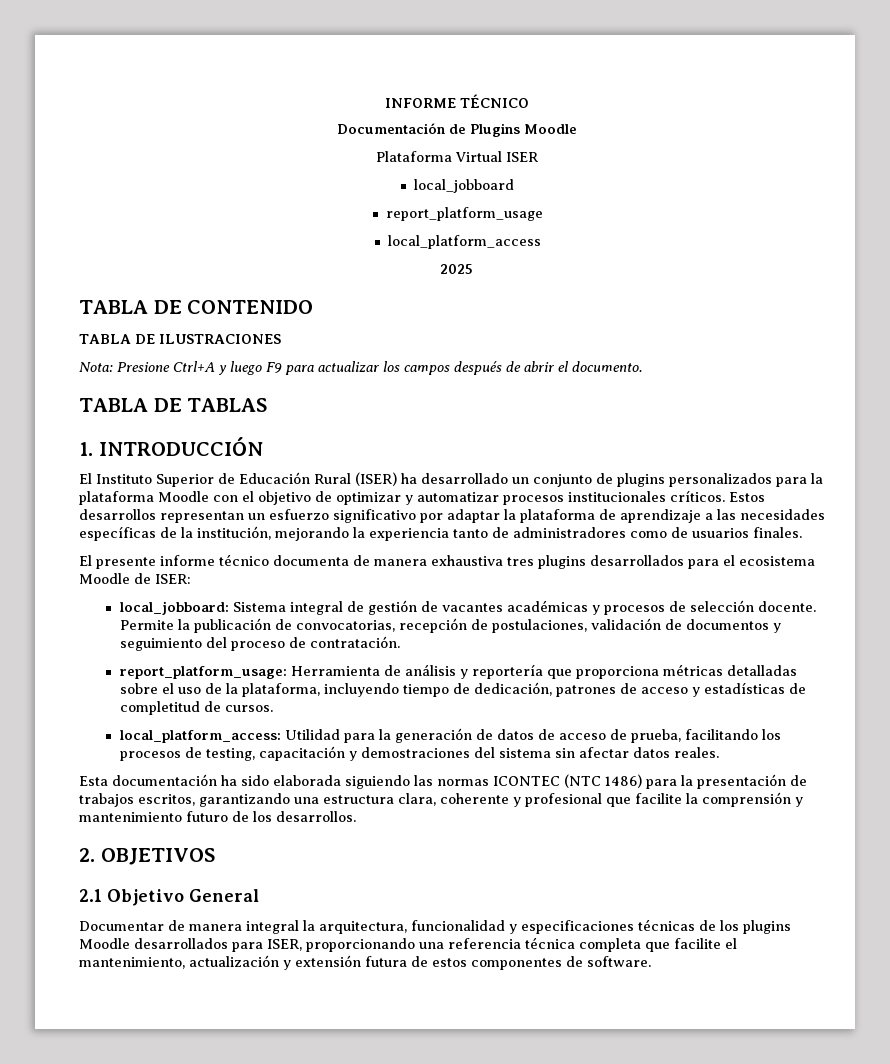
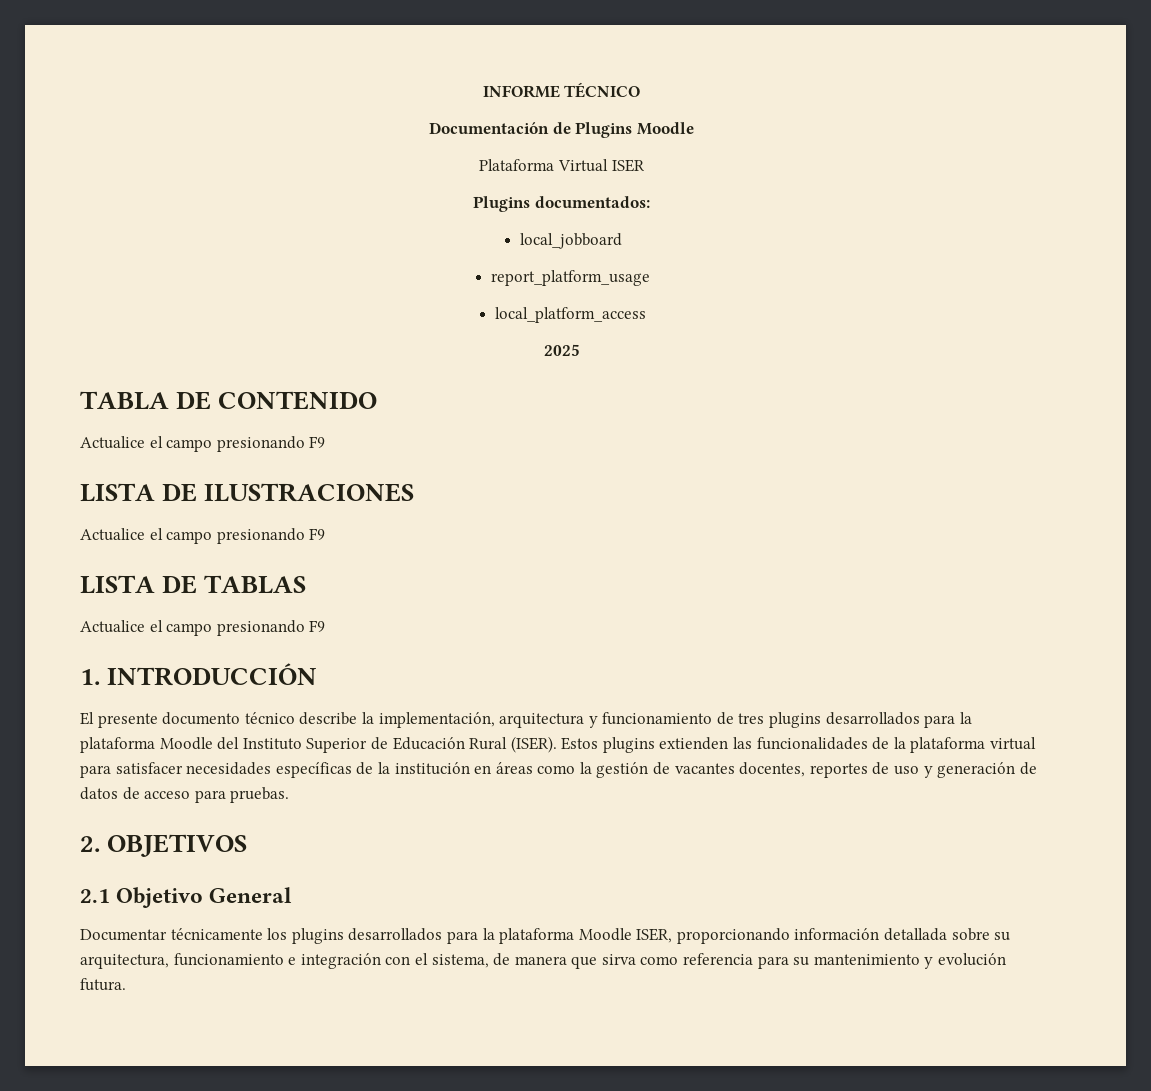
+ Plugins documentados:
  TABLA DE CONTENIDO
- TABLA DE ILUSTRACIONES
- Nota: Presione Ctrl+A y luego F9 para actualizar los campos después de abrir el documento.
- TABLA DE TABLAS
+ Actualice el campo presionando F9
+ LISTA DE ILUSTRACIONES
+ Actualice el campo presionando F9
+ LISTA DE TABLAS
+ Actualice el campo presionando F9
  1. INTRODUCCIÓN
- El Instituto Superior de Educación Rural (ISER) ha desarrollado un conjunto de plugins personalizados para la plataforma Moodle con el objetivo de optimizar y automatizar procesos institucionales críticos. Estos desarrollos representan un esfuerzo significativo por adaptar la plataforma de aprendizaje a las necesidades específicas de la institución, mejorando la experiencia tanto de administradores como de usuarios finales.
- El presente informe técnico documenta de manera exhaustiva tres plugins desarrollados para el ecosistema Moodle de ISER:
- local_jobboard: Sistema integral de gestión de vacantes académicas y procesos de selección docente. Permite la publicación de convocatorias, recepción de postulaciones, validación de documentos y seguimiento del proceso de contratación.
- report_platform_usage: Herramienta de análisis y reportería que proporciona métricas detalladas sobre el uso de la plataforma, incluyendo tiempo de dedicación, patrones de acceso y estadísticas de completitud de cursos.
- local_platform_access: Utilidad para la generación de datos de acceso de prueba, facilitando los procesos de testing, capacitación y demostraciones del sistema sin afectar datos reales.
- Esta documentación ha sido elaborada siguiendo las normas ICONTEC (NTC 1486) para la presentación de trabajos escritos, garantizando una estructura clara, coherente y profesional que facilite la comprensión y mantenimiento futuro de los desarrollos.
+ El presente documento técnico describe la implementación, arquitectura y funcionamiento de tres plugins desarrollados para la plataforma Moodle del Instituto Superior de Educación Rural (ISER). Estos plugins extienden las funcionalidades de la plataforma virtual para satisfacer necesidades específicas de la institución en áreas como la gestión de vacantes docentes, reportes de uso y generación de datos de acceso para pruebas.
- Documentar de manera integral la arquitectura, funcionalidad y especificaciones técnicas de los plugins Moodle desarrollados para ISER, proporcionando una referencia técnica completa que facilite el mantenimiento, actualización y extensión futura de estos componentes de software.
+ Documentar técnicamente los plugins desarrollados para la plataforma Moodle ISER, proporcionando información detallada sobre su arquitectura, funcionamiento e integración con el sistema, de manera que sirva como referencia para su mantenimiento y evolución futura.

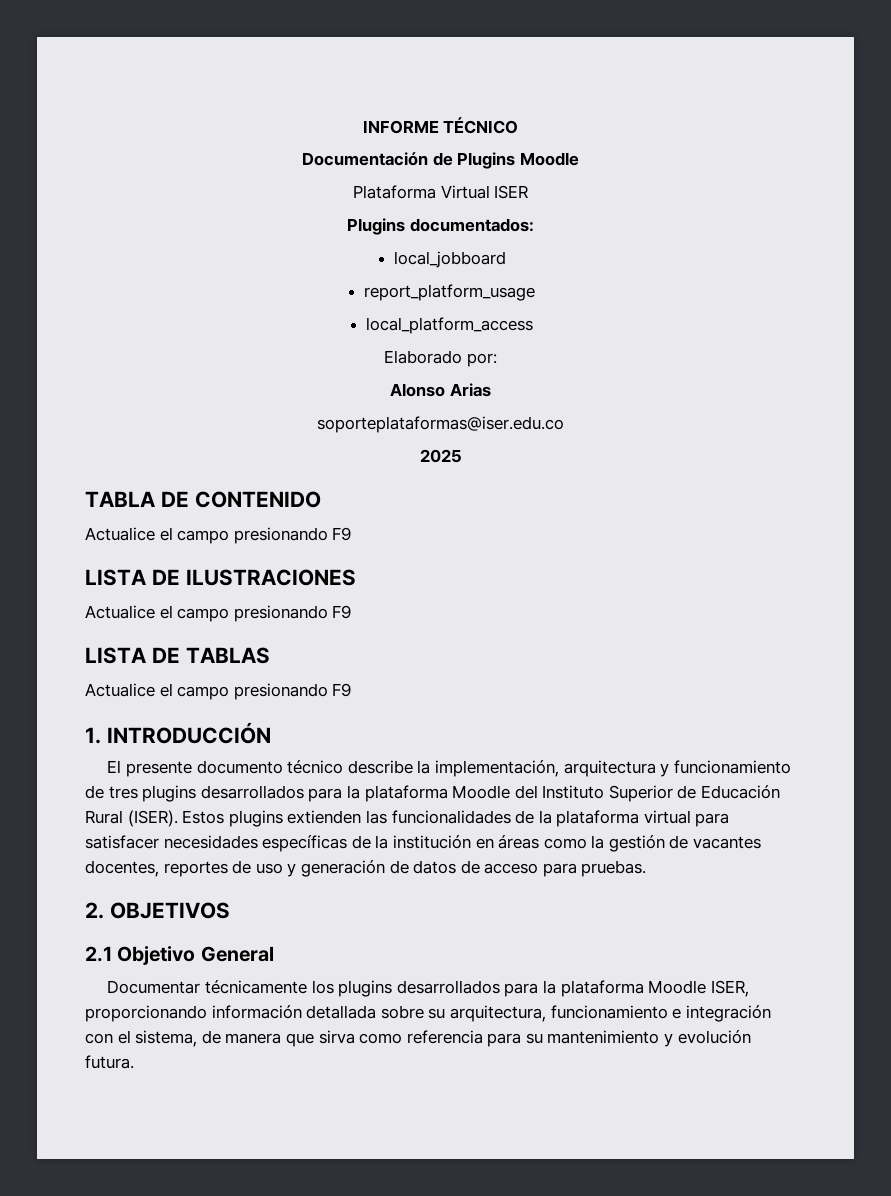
+ Elaborado por:
+ Alonso Arias
+ soporteplataformas@iser.edu.co

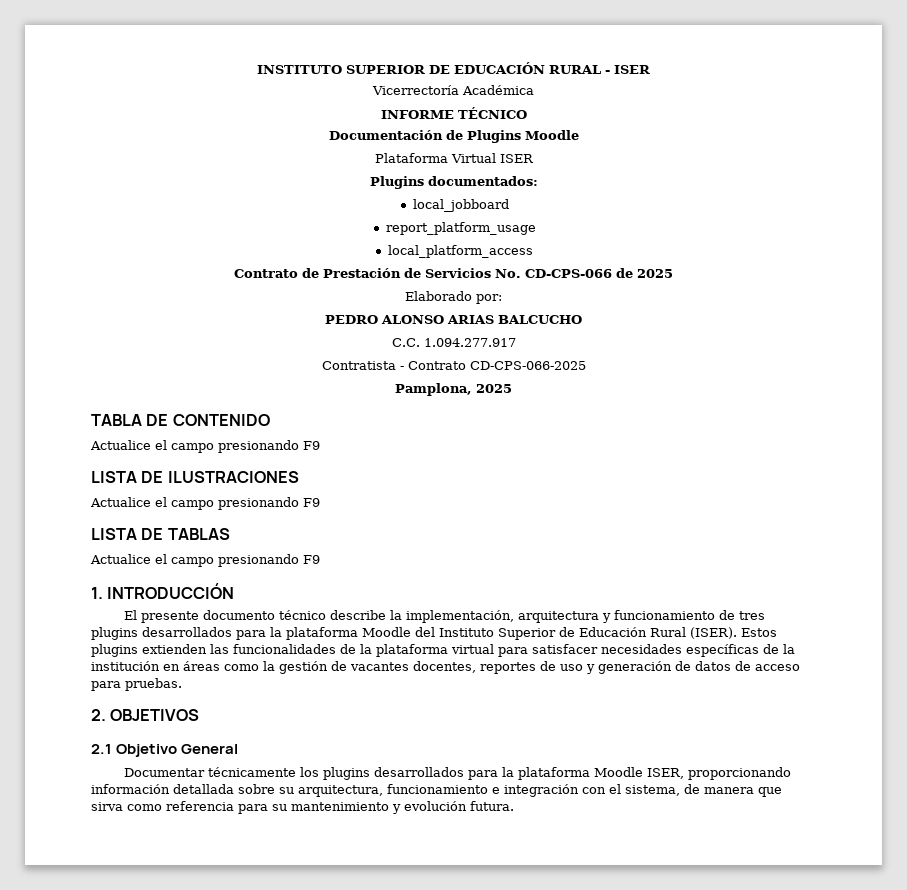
+ INSTITUTO SUPERIOR DE EDUCACIÓN RURAL - ISER
+ Vicerrectoría Académica
+ Contrato de Prestación de Servicios No. CD-CPS-066 de 2025
  Elaborado por:
- Alonso Arias
- soporteplataformas@iser.edu.co
- 2025
+ PEDRO ALONSO ARIAS BALCUCHO
+ C.C. 1.094.277.917
+ Contratista - Contrato CD-CPS-066-2025
+ Pamplona, 2025

